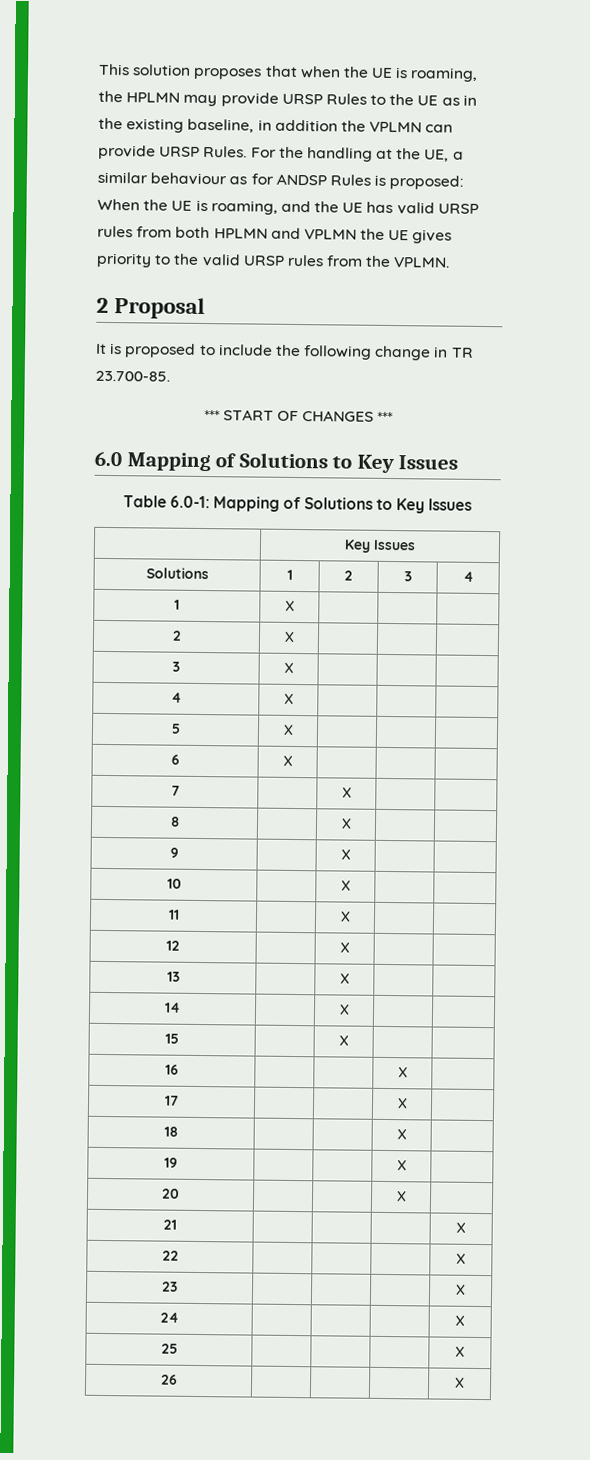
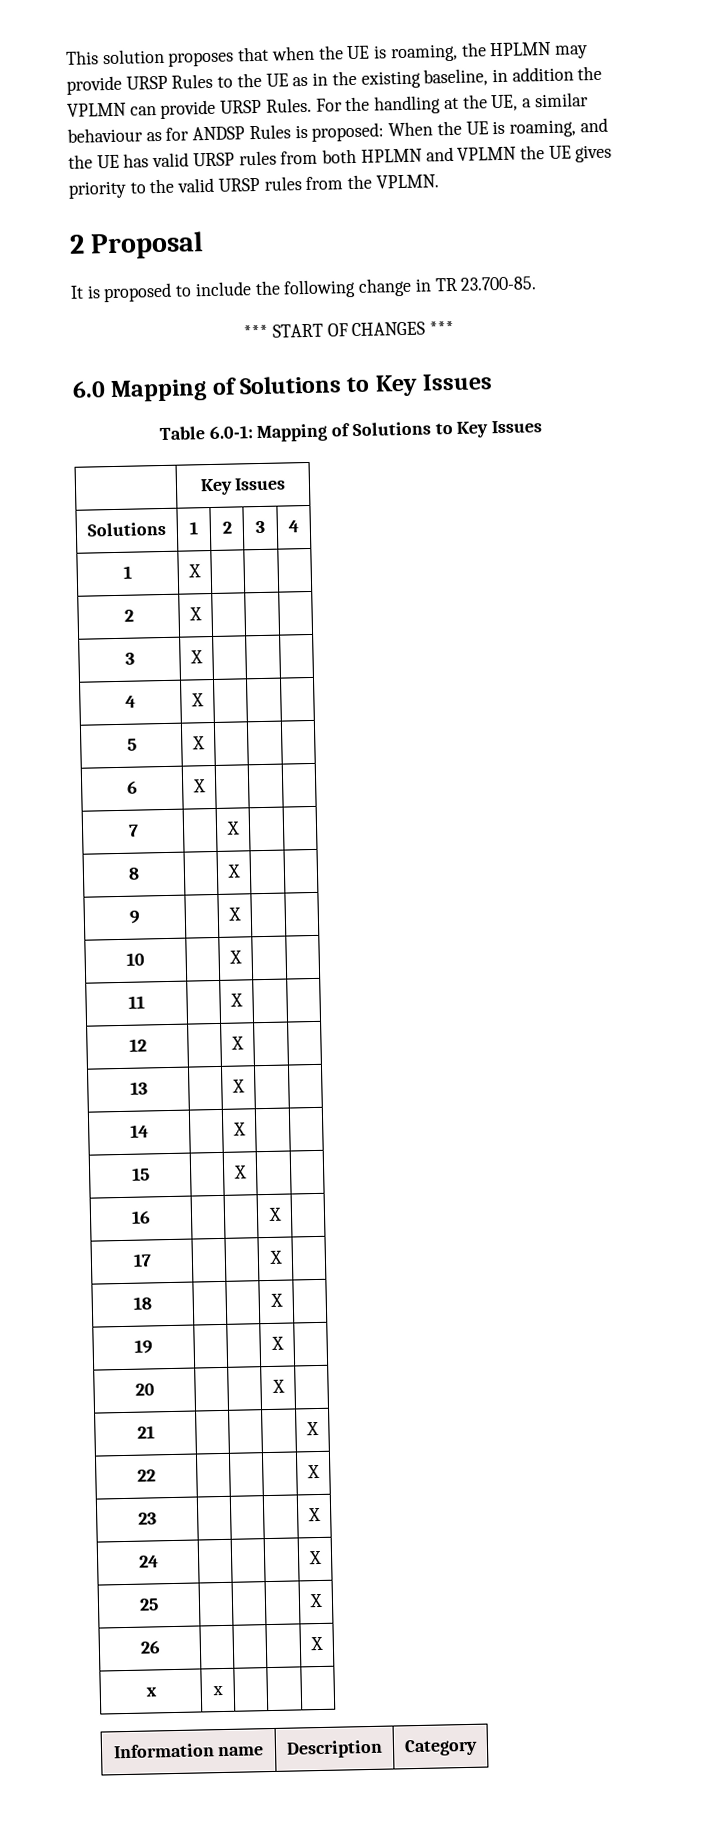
+ x | x | | |
+ Information name | Description | Category

